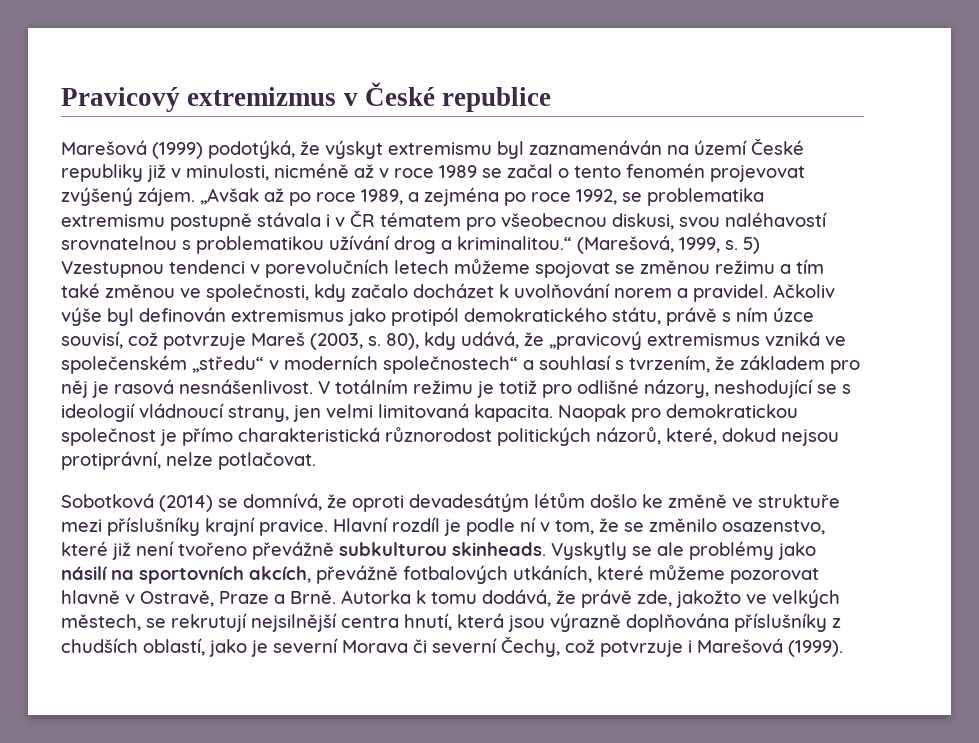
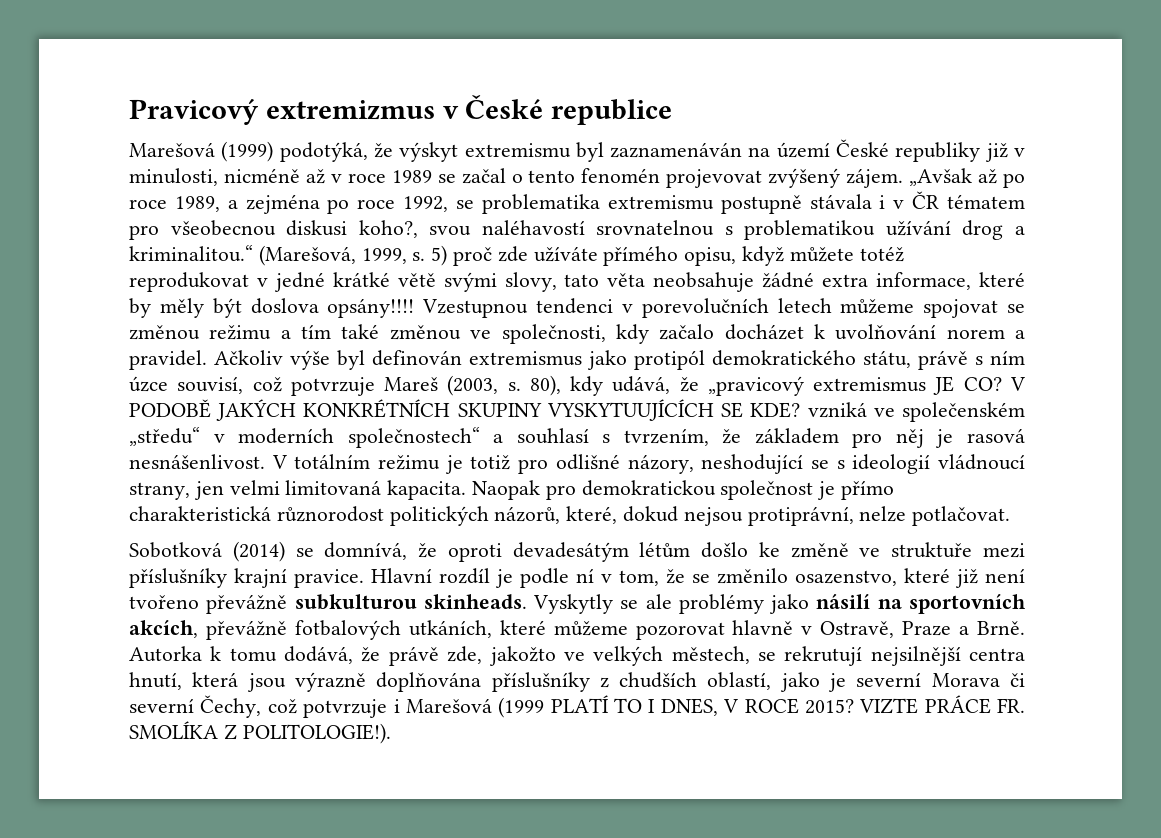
- „Avšak až po roce 1989, a zejména po roce 1992, se problematika extremismu postupně stávala i v ČR tématem pro všeobecnou diskusi, svou naléhavostí srovnatelnou s problematikou užívání drog a kriminalitou.“ (Marešová, 1999, s.
+ „Avšak až po roce 1989, a zejména po roce 1992, se problematika extremismu postupně stávala i v ČR tématem pro všeobecnou diskusi koho?, svou naléhavostí srovnatelnou s problematikou užívání drog a kriminalitou.“ (Marešová, 1999, s.
- 5) Vzestupnou tendenci v porevolučních letech můžeme spojovat se změnou režimu a tím také změnou ve společnosti, kdy začalo docházet k uvolňování norem a pravidel.
+ 5) proč zde užíváte přímého opisu, když můžete totéž reprodukovat v jedné krátké větě svými slovy, tato věta neobsahuje žádné extra informace, které by měly být doslova opsány!!!! Vzestupnou tendenci v porevolučních letech můžeme spojovat se změnou režimu a tím také změnou ve společnosti, kdy začalo docházet k uvolňování norem a pravidel.
- 80), kdy udává, že „pravicový extremismus vzniká ve společenském „středu“ v moderních společnostech“ a souhlasí s tvrzením, že základem pro něj je rasová nesnášenlivost.
+ 80), kdy udává, že „pravicový extremismus JE CO? V PODOBĚ JAKÝCH KONKRÉTNÍCH SKUPINY VYSKYTUUJÍCÍCH SE KDE? vzniká ve společenském „středu“ v moderních společnostech“ a souhlasí s tvrzením, že základem pro něj je rasová nesnášenlivost.
- Autorka k tomu dodává, že právě zde, jakožto ve velkých městech, se rekrutují nejsilnější centra hnutí, která jsou výrazně doplňována příslušníky z chudších oblastí, jako je severní Morava či severní Čechy, což potvrzuje i Marešová (1999).
+ Autorka k tomu dodává, že právě zde, jakožto ve velkých městech, se rekrutují nejsilnější centra hnutí, která jsou výrazně doplňována příslušníky z chudších oblastí, jako je severní Morava či severní Čechy, což potvrzuje i Marešová (1999 PLATÍ TO I DNES, V ROCE 2015? VIZTE PRÁCE FR. SMOLÍKA Z POLITOLOGIE!).

